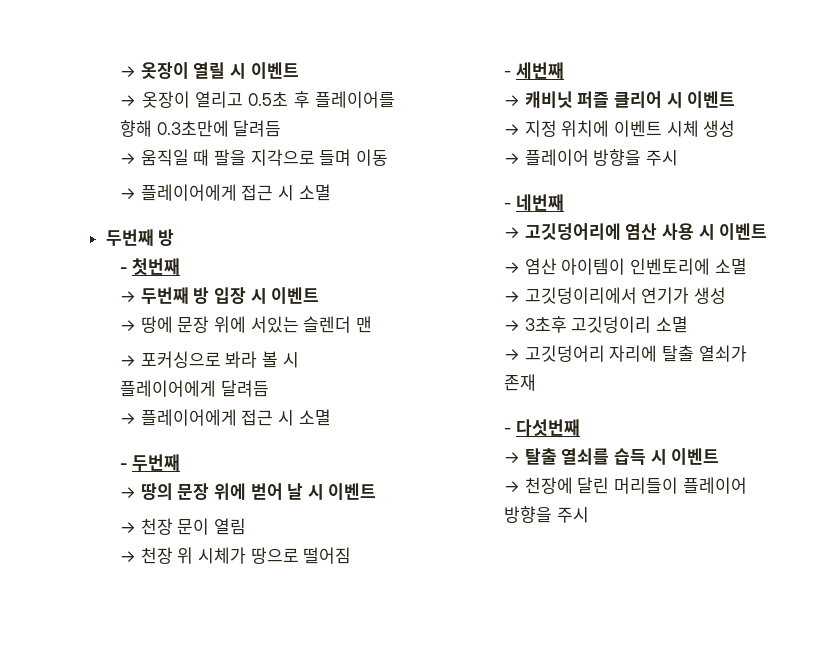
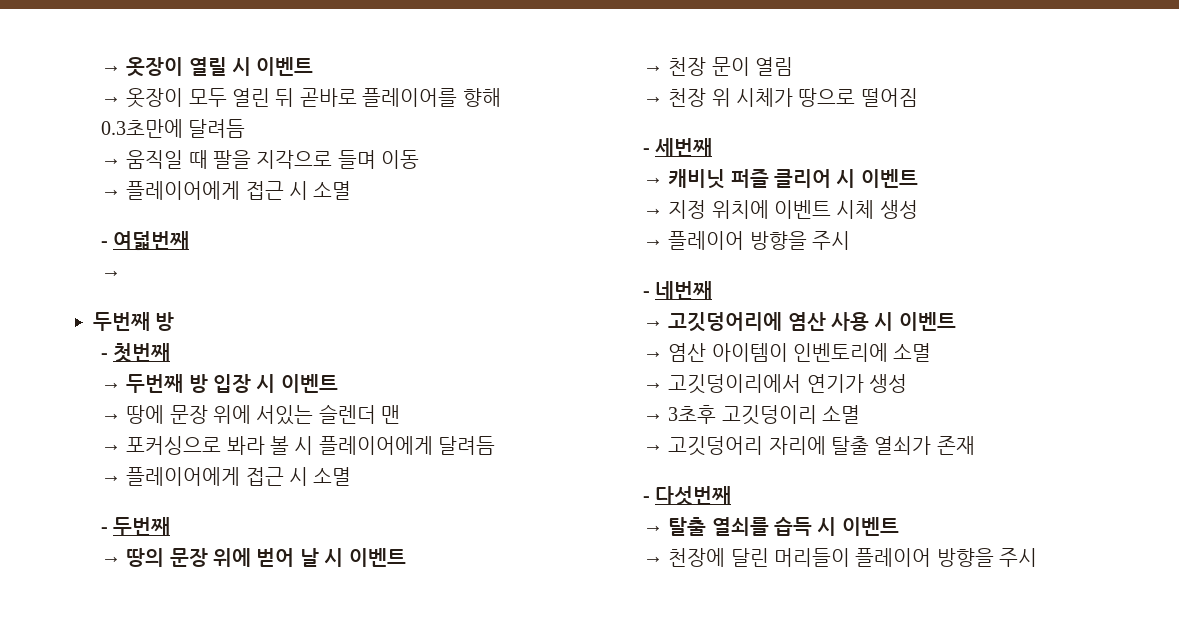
- → 옷장이 열리고 0.5초 후 플레이어를 향해 0.3초만에 달려듬
+ → 옷장이 모두 열린 뒤 곧바로 플레이어를 향해 0.3초만에 달려듬
+ - 여덟번째
+ →

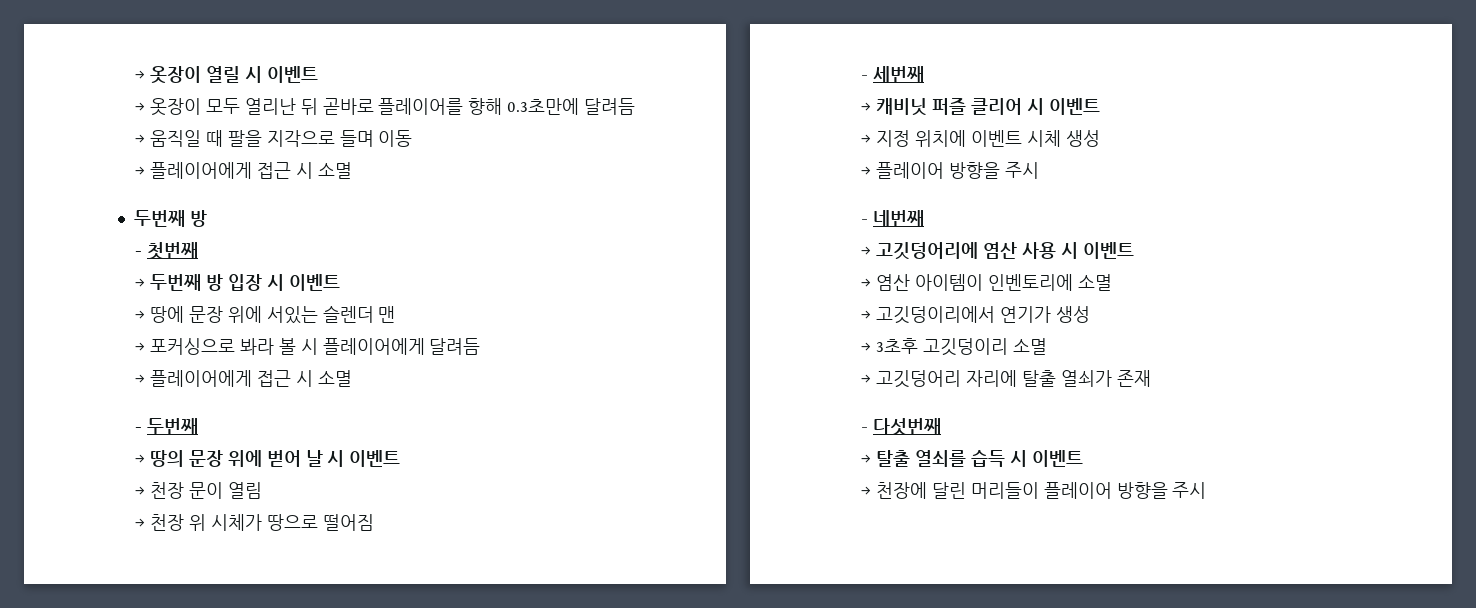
- → 옷장이 모두 열린 뒤 곧바로 플레이어를 향해 0.3초만에 달려듬
+ → 옷장이 모두 열리난 뒤 곧바로 플레이어를 향해 0.3초만에 달려듬
- - 여덟번째
- →

